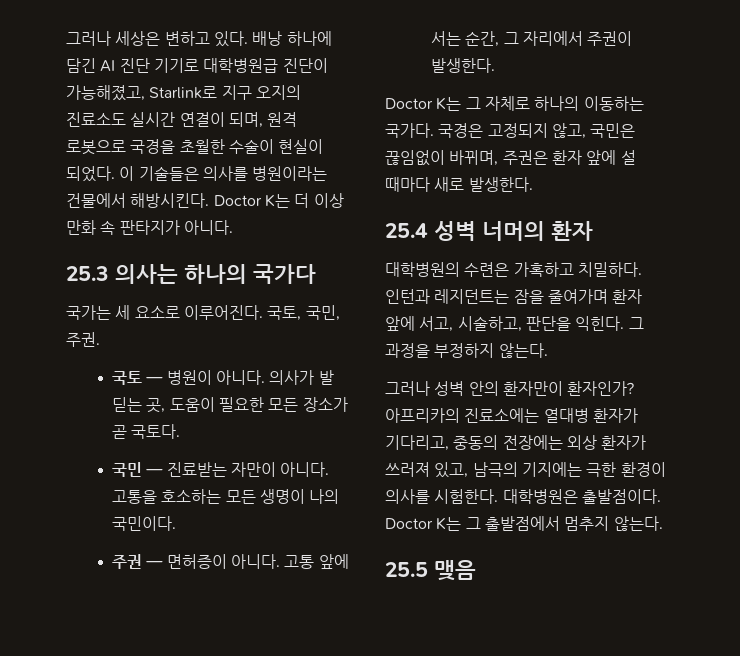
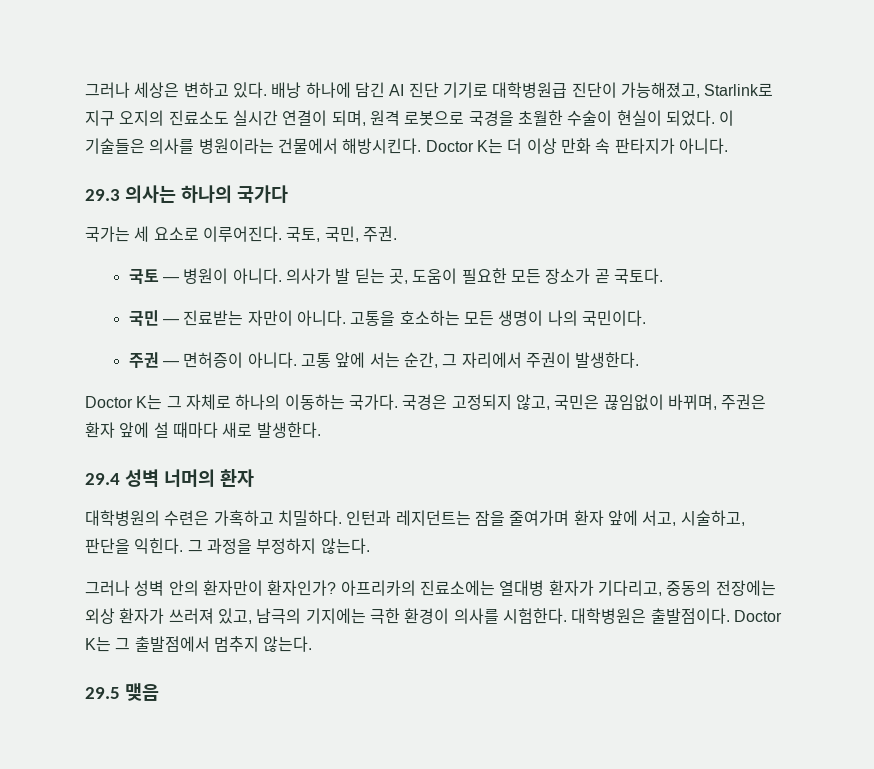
- 25.3 의사는 하나의 국가다
+ 29.3 의사는 하나의 국가다
- 25.4 성벽 너머의 환자
+ 29.4 성벽 너머의 환자
- 25.5 맺음
+ 29.5 맺음

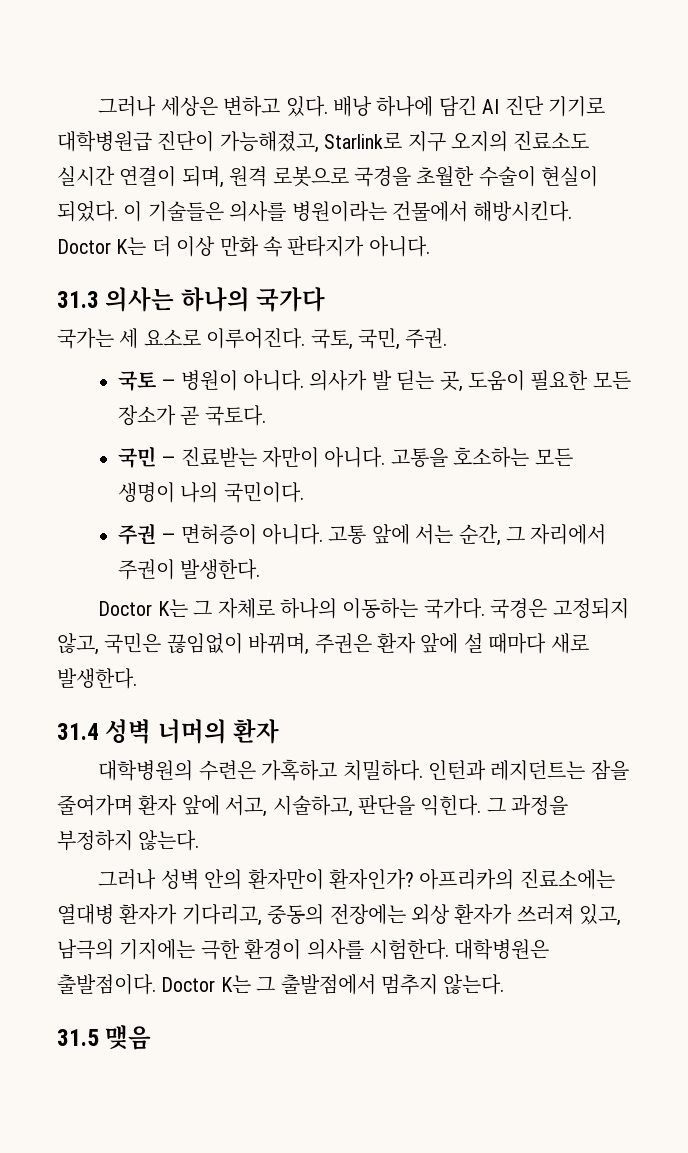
- 29.3 의사는 하나의 국가다
+ 31.3 의사는 하나의 국가다
- 29.4 성벽 너머의 환자
+ 31.4 성벽 너머의 환자
- 29.5 맺음
+ 31.5 맺음

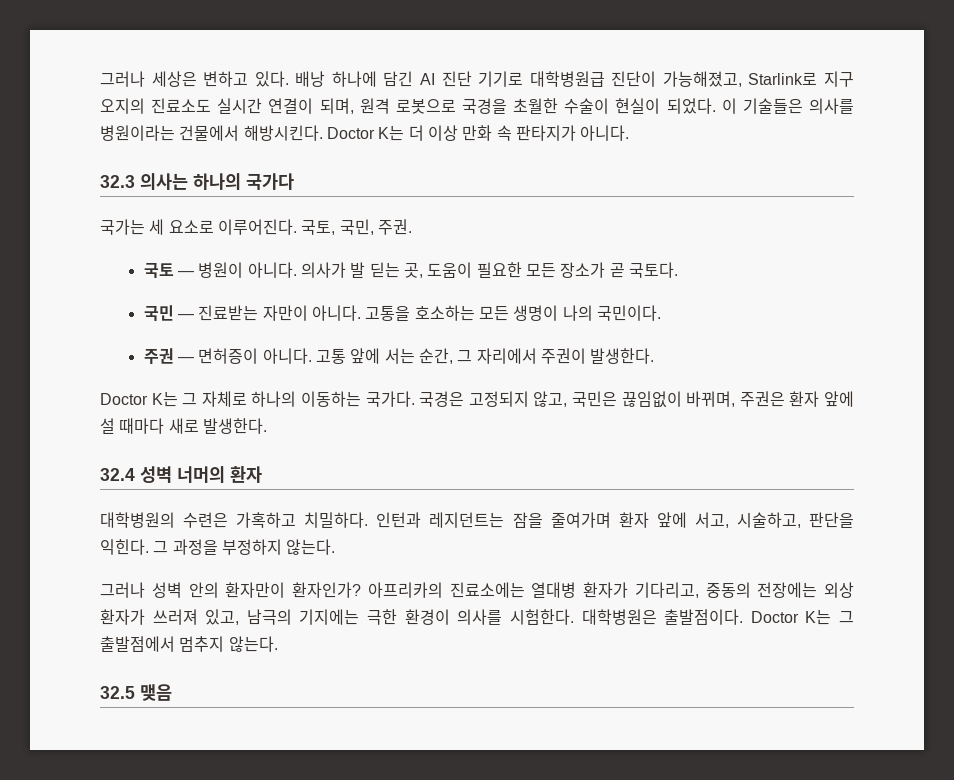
- 31.3 의사는 하나의 국가다
+ 32.3 의사는 하나의 국가다
- 31.4 성벽 너머의 환자
+ 32.4 성벽 너머의 환자
- 31.5 맺음
+ 32.5 맺음

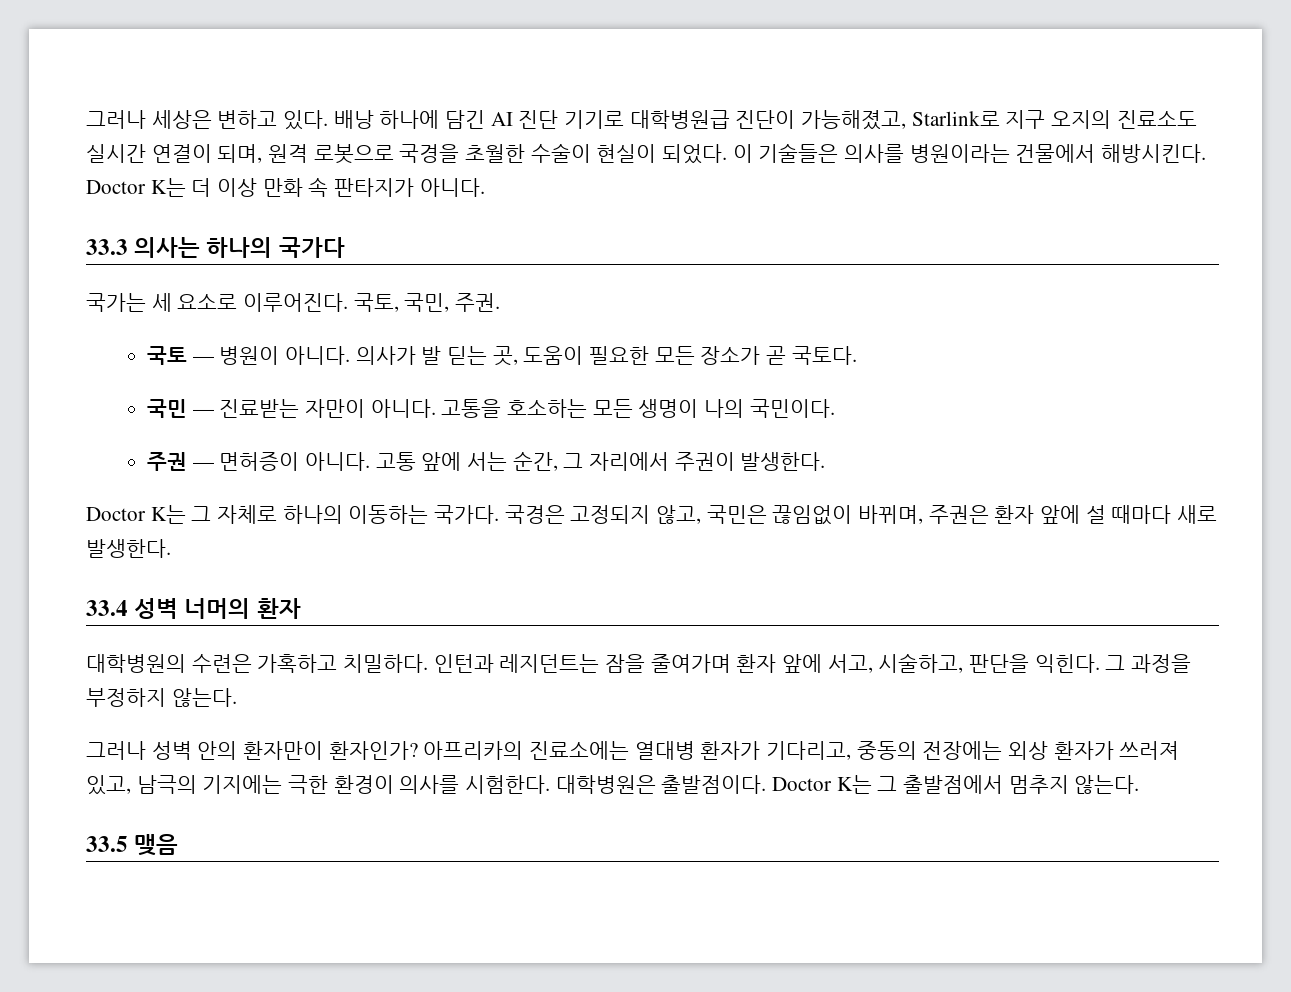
- 32.3 의사는 하나의 국가다
+ 33.3 의사는 하나의 국가다
- 32.4 성벽 너머의 환자
+ 33.4 성벽 너머의 환자
- 32.5 맺음
+ 33.5 맺음

